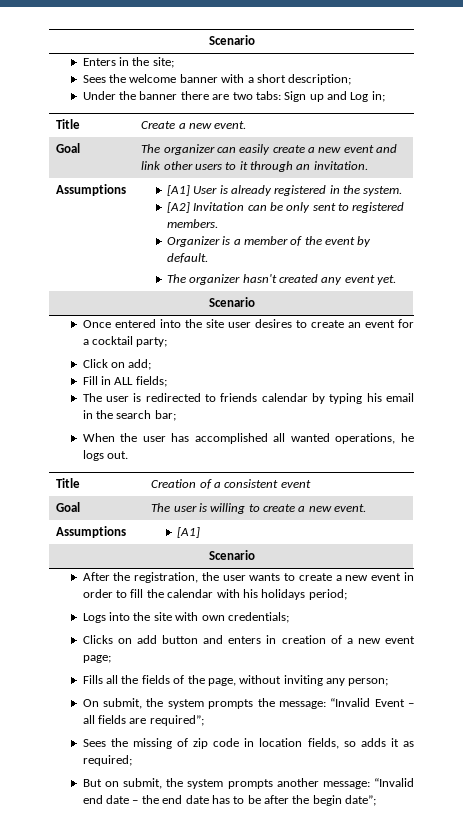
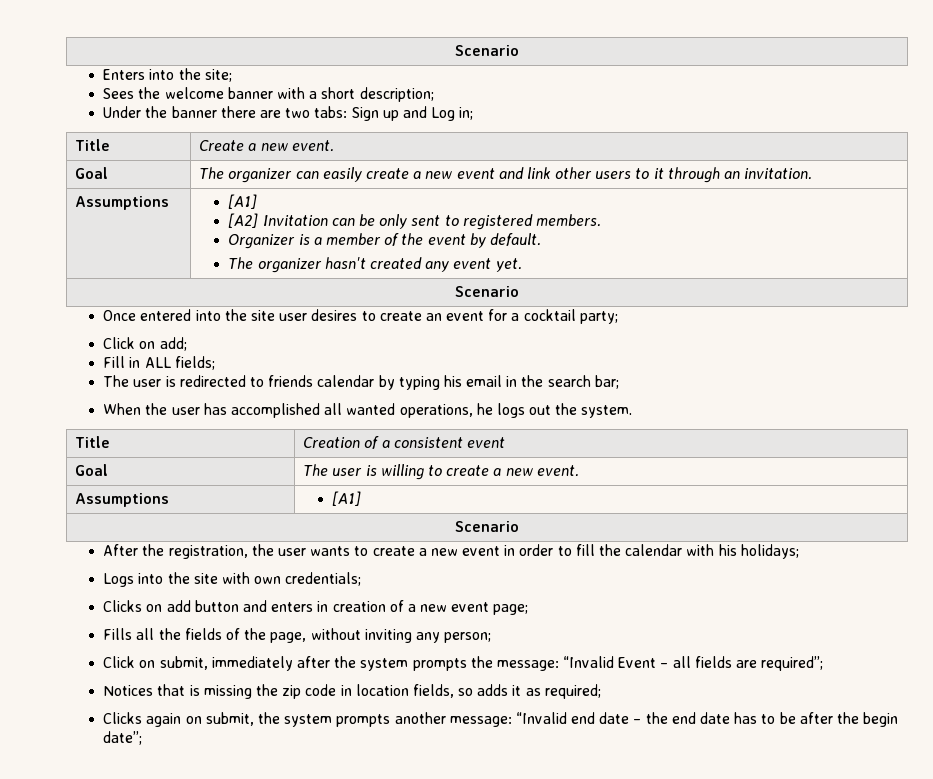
- Enters in the site;
+ Enters into the site;
  Goal | The organizer can easily create a new event and link other users to it through an invitation.
- Assumptions | [A1] User is already registered in the system.
+ Assumptions | [A1]
- When the user has accomplished all wanted operations, he logs out.
+ When the user has accomplished all wanted operations, he logs out the system.
- After the registration, the user wants to create a new event in order to fill the calendar with his holidays period;
+ After the registration, the user wants to create a new event in order to fill the calendar with his holidays;
- On submit, the system prompts the message: “Invalid Event – all fields are required”;
+ Click on submit, immediately after the system prompts the message: “Invalid Event – all fields are required”;
- Sees the missing of zip code in location fields, so adds it as required;
+ Notices that is missing the zip code in location fields, so adds it as required;
- But on submit, the system prompts another message: “Invalid end date – the end date has to be after the begin date”;
+ Clicks again on submit, the system prompts another message: “Invalid end date – the end date has to be after the begin date”;

